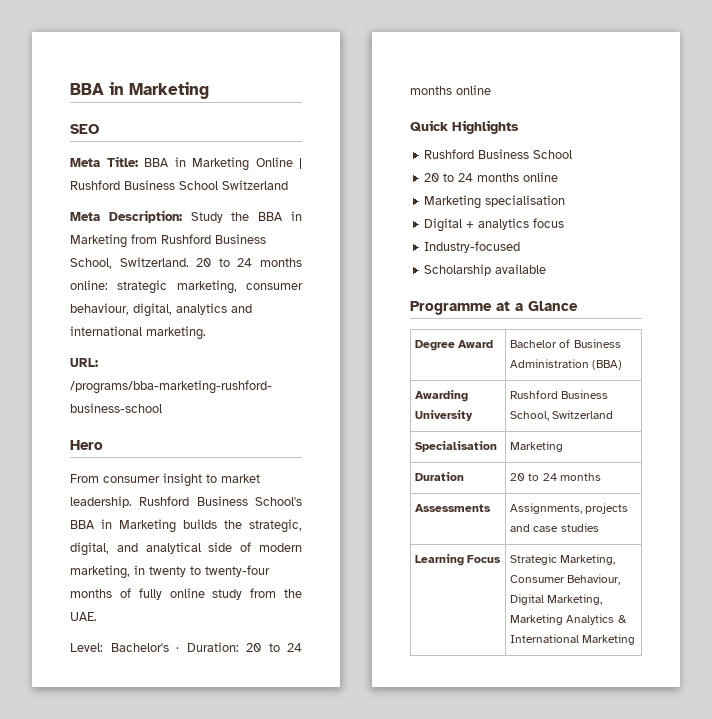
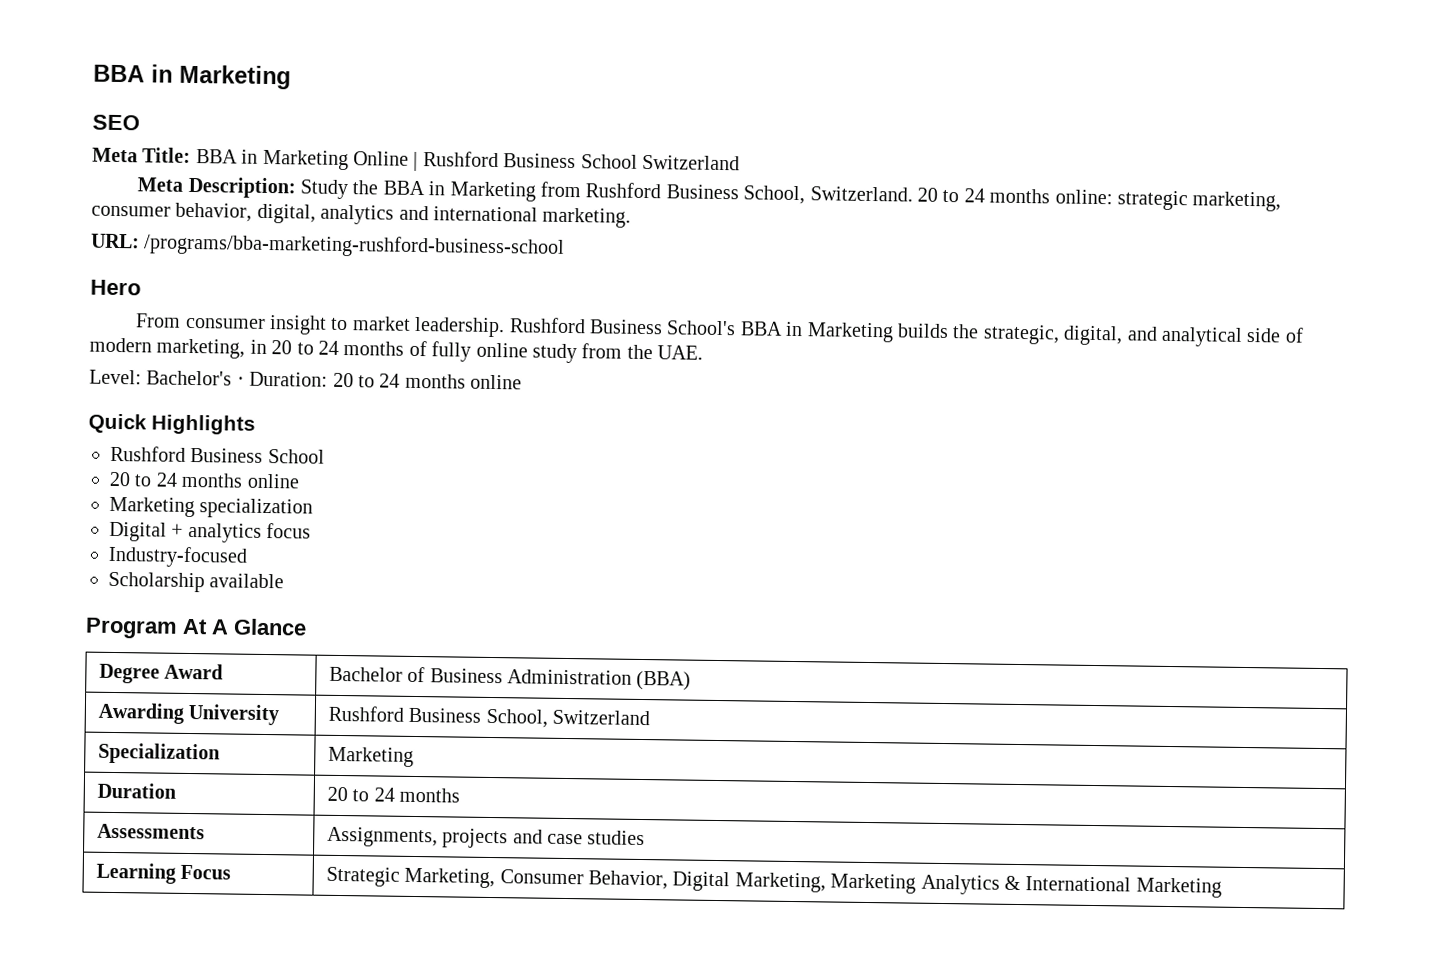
- 20 to 24 months online: strategic marketing, consumer behaviour, digital, analytics and international marketing.
+ 20 to 24 months online: strategic marketing, consumer behavior, digital, analytics and international marketing.
- Rushford Business School's BBA in Marketing builds the strategic, digital, and analytical side of modern marketing, in twenty to twenty-four months of fully online study from the UAE.
+ Rushford Business School's BBA in Marketing builds the strategic, digital, and analytical side of modern marketing, in 20 to 24 months of fully online study from the UAE.
- Marketing specialisation
+ Marketing specialization
- Programme at a Glance
+ Program At A Glance
- Specialisation | Marketing
+ Specialization | Marketing
- Learning Focus | Strategic Marketing, Consumer Behaviour, Digital Marketing, Marketing Analytics & International Marketing
+ Learning Focus | Strategic Marketing, Consumer Behavior, Digital Marketing, Marketing Analytics & International Marketing

